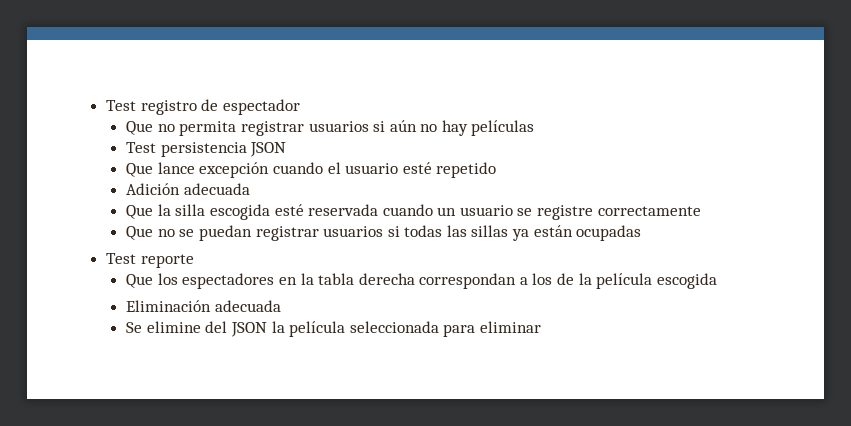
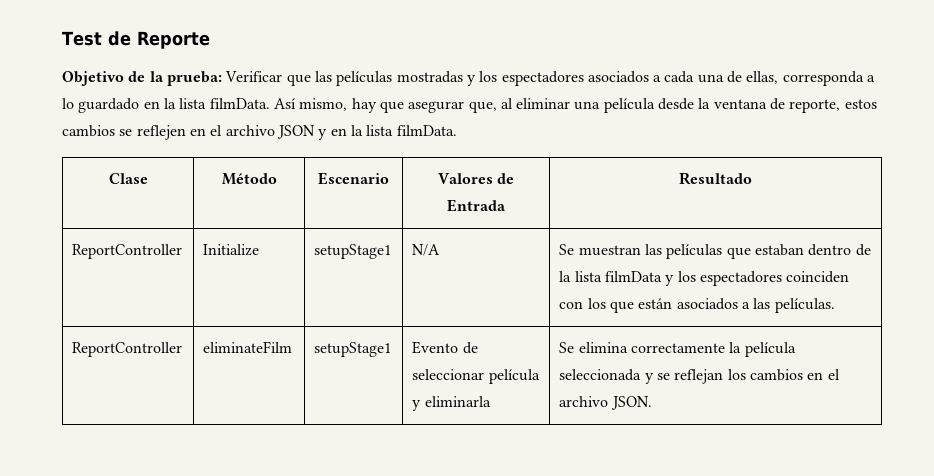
- Test registro de espectador
- Que no permita registrar usuarios si aún no hay películas
- Test persistencia JSON
- Que lance excepción cuando el usuario esté repetido
- Adición adecuada
- Que la silla escogida esté reservada cuando un usuario se registre correctamente
- Que no se puedan registrar usuarios si todas las sillas ya están ocupadas
- Test reporte
- Que los espectadores en la tabla derecha correspondan a los de la película escogida
- Eliminación adecuada
- Se elimine del JSON la película seleccionada para eliminar
+ Test de Reporte
+ Objetivo de la prueba: Verificar que las películas mostradas y los espectadores asociados a cada una de ellas, corresponda a lo guardado en la lista filmData. Así mismo, hay que asegurar que, al eliminar una película desde la ventana de reporte, estos cambios se reflejen en el archivo JSON y en la lista filmData.
+ Clase | Método | Escenario | Valores de Entrada | Resultado
+ ReportController | Initialize | setupStage1 | N/A | Se muestran las películas que estaban dentro de la lista filmData y los espectadores coinciden con los que están asociados a las películas.
+ ReportController | eliminateFilm | setupStage1 | Evento de seleccionar película y eliminarla | Se elimina correctamente la película seleccionada y se reflejan los cambios en el archivo JSON.

